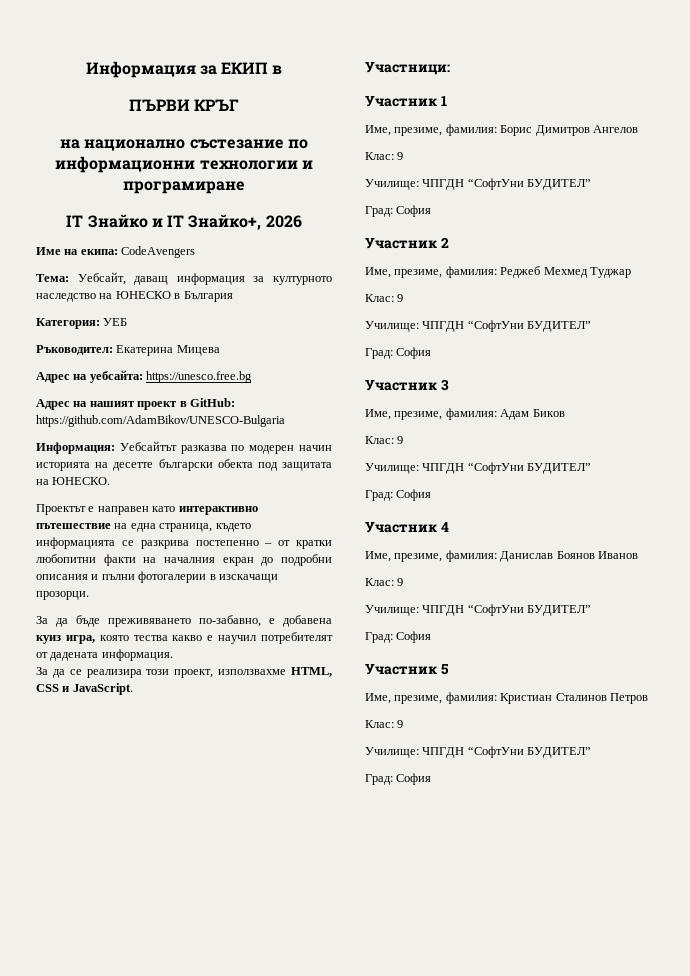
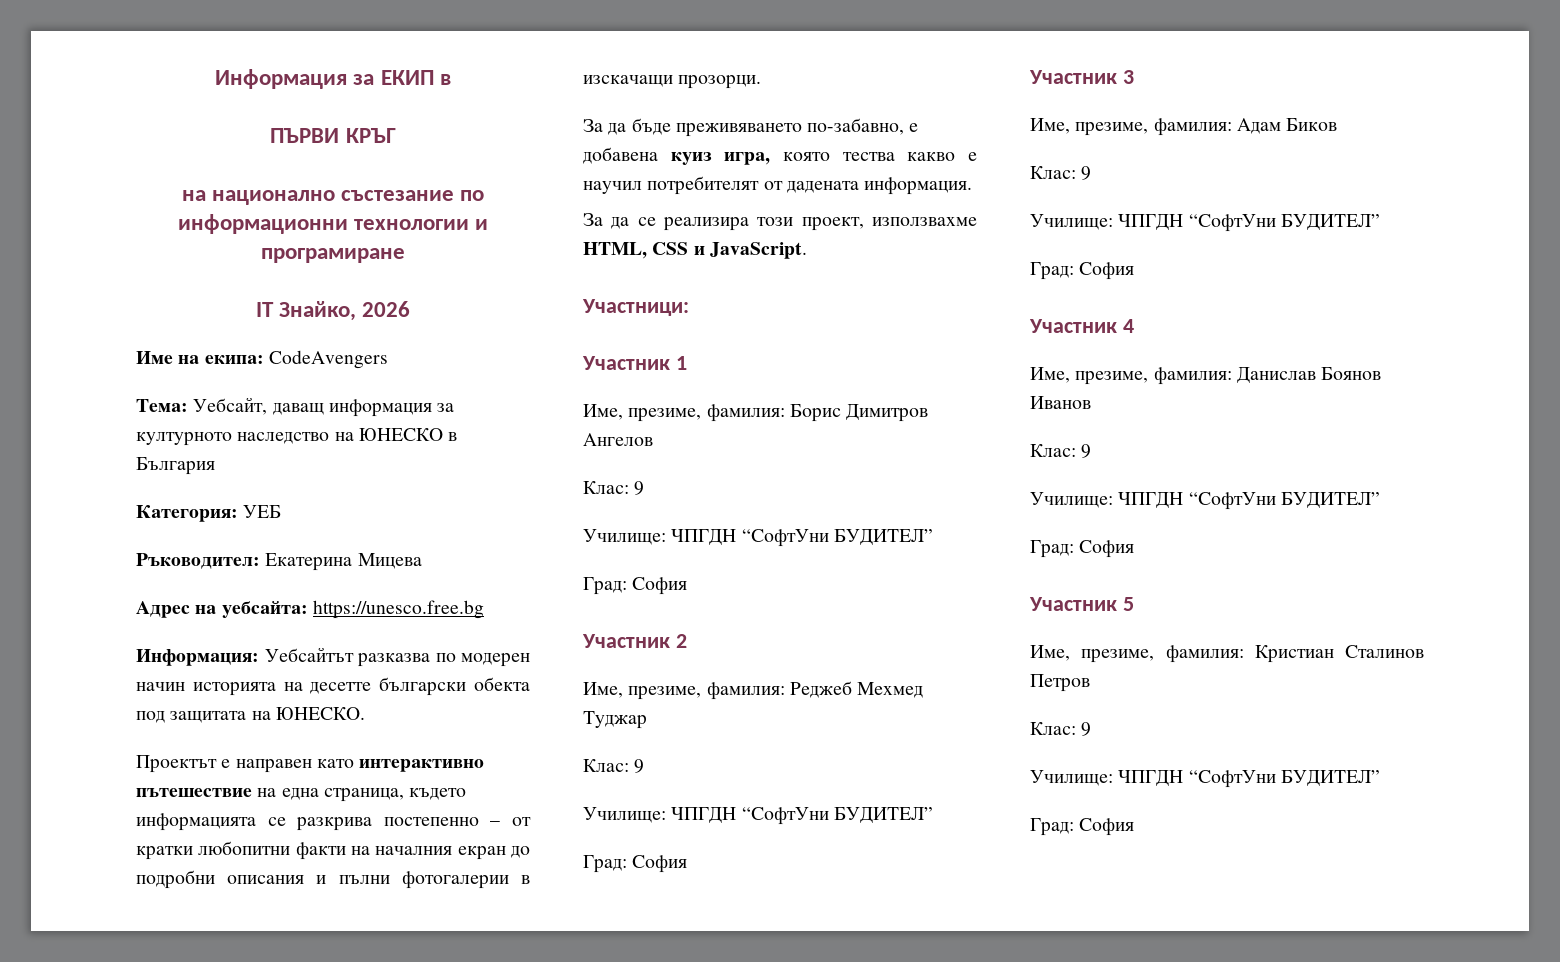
- IT Знайко и IT Знайко+, 2026
+ IT Знайко, 2026
- Адрес на нашият проект в GitHub: https://github.com/AdamBikov/UNESCO-Bulgaria

